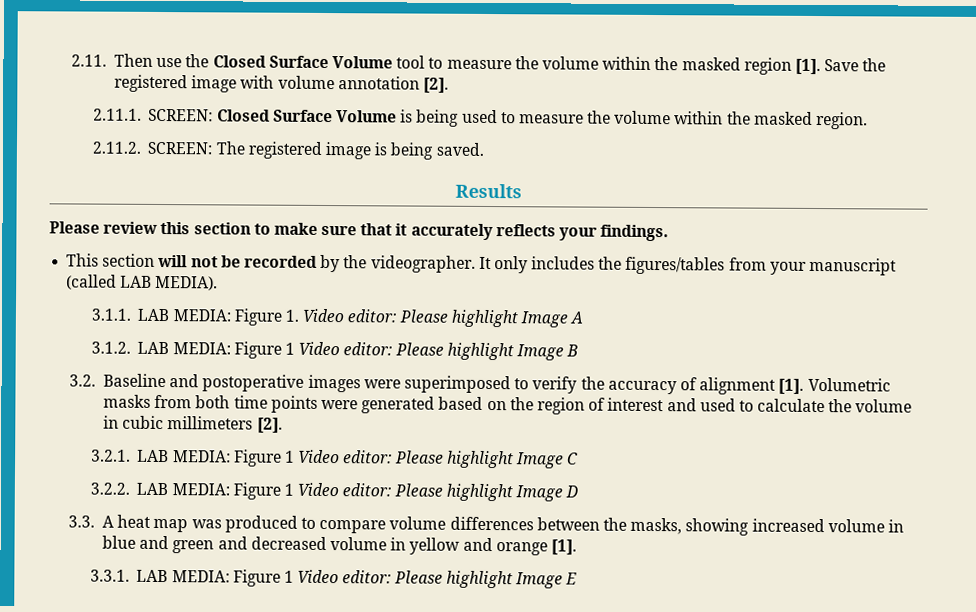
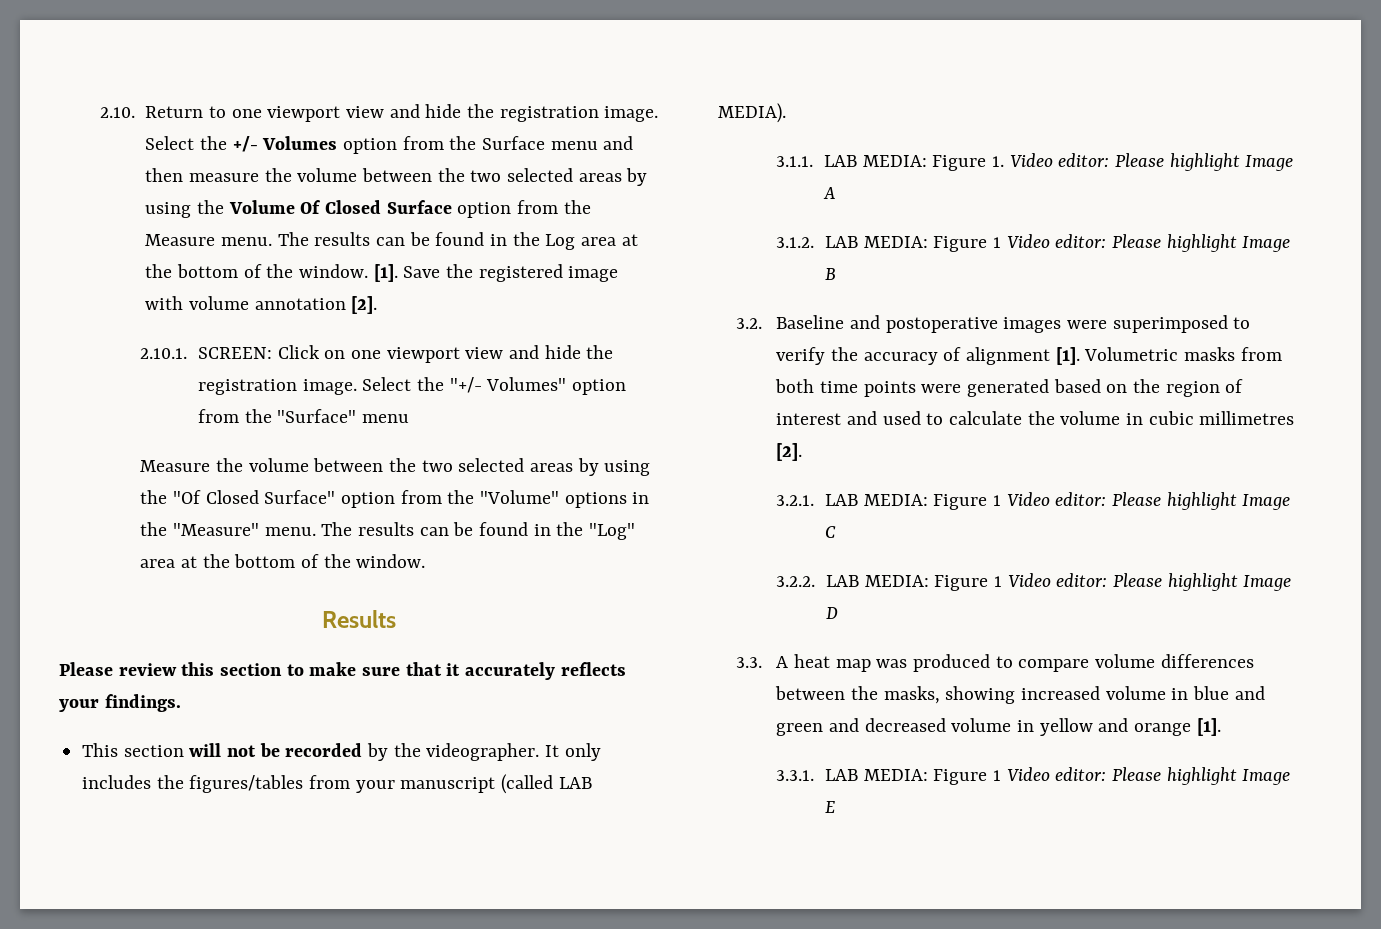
- 2.11. Then use the Closed Surface Volume tool to measure the volume within the masked region [1].
+ 2.10. Return to one viewport view and hide the registration image. Select the +/- Volumes option from the Surface menu and then measure the volume between the two selected areas by using the Volume Of Closed Surface option from the Measure menu. The results can be found in the Log area at the bottom of the window. [1].
- 2.11.1. SCREEN: Closed Surface Volume is being used to measure the volume within the masked region.
- 2.11.2. SCREEN: The registered image is being saved.
+ 2.10.1. SCREEN: Click on one viewport view and hide the registration image. Select the "+/- Volumes" option from the "Surface" menu
+ Measure the volume between the two selected areas by using the "Of Closed Surface" option from the "Volume" options in the "Measure" menu. The results can be found in the "Log" area at the bottom of the window.
- Volumetric masks from both time points were generated based on the region of interest and used to calculate the volume in cubic millimeters [2].
+ Volumetric masks from both time points were generated based on the region of interest and used to calculate the volume in cubic millimetres [2].

